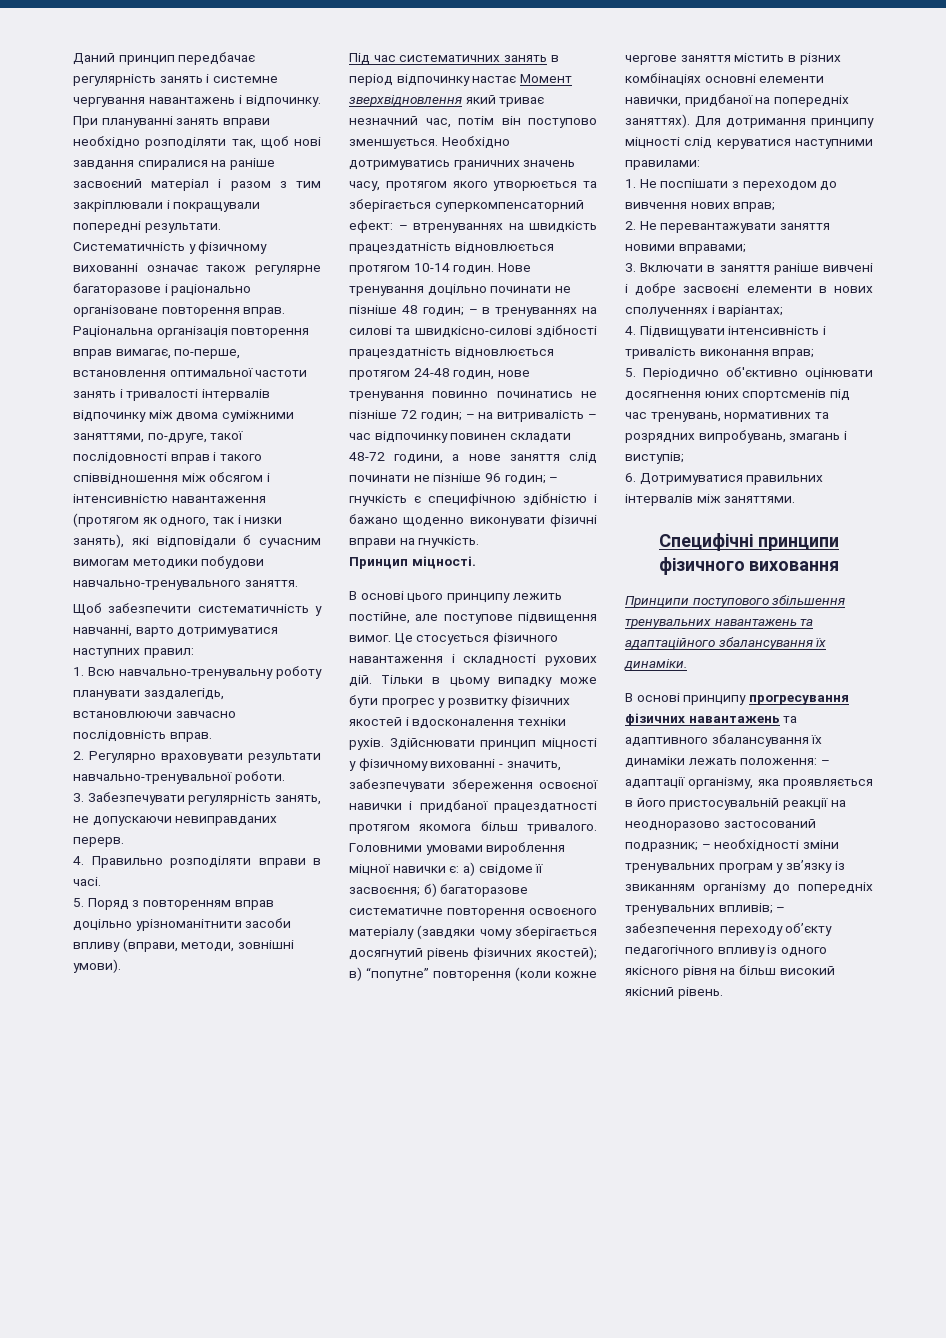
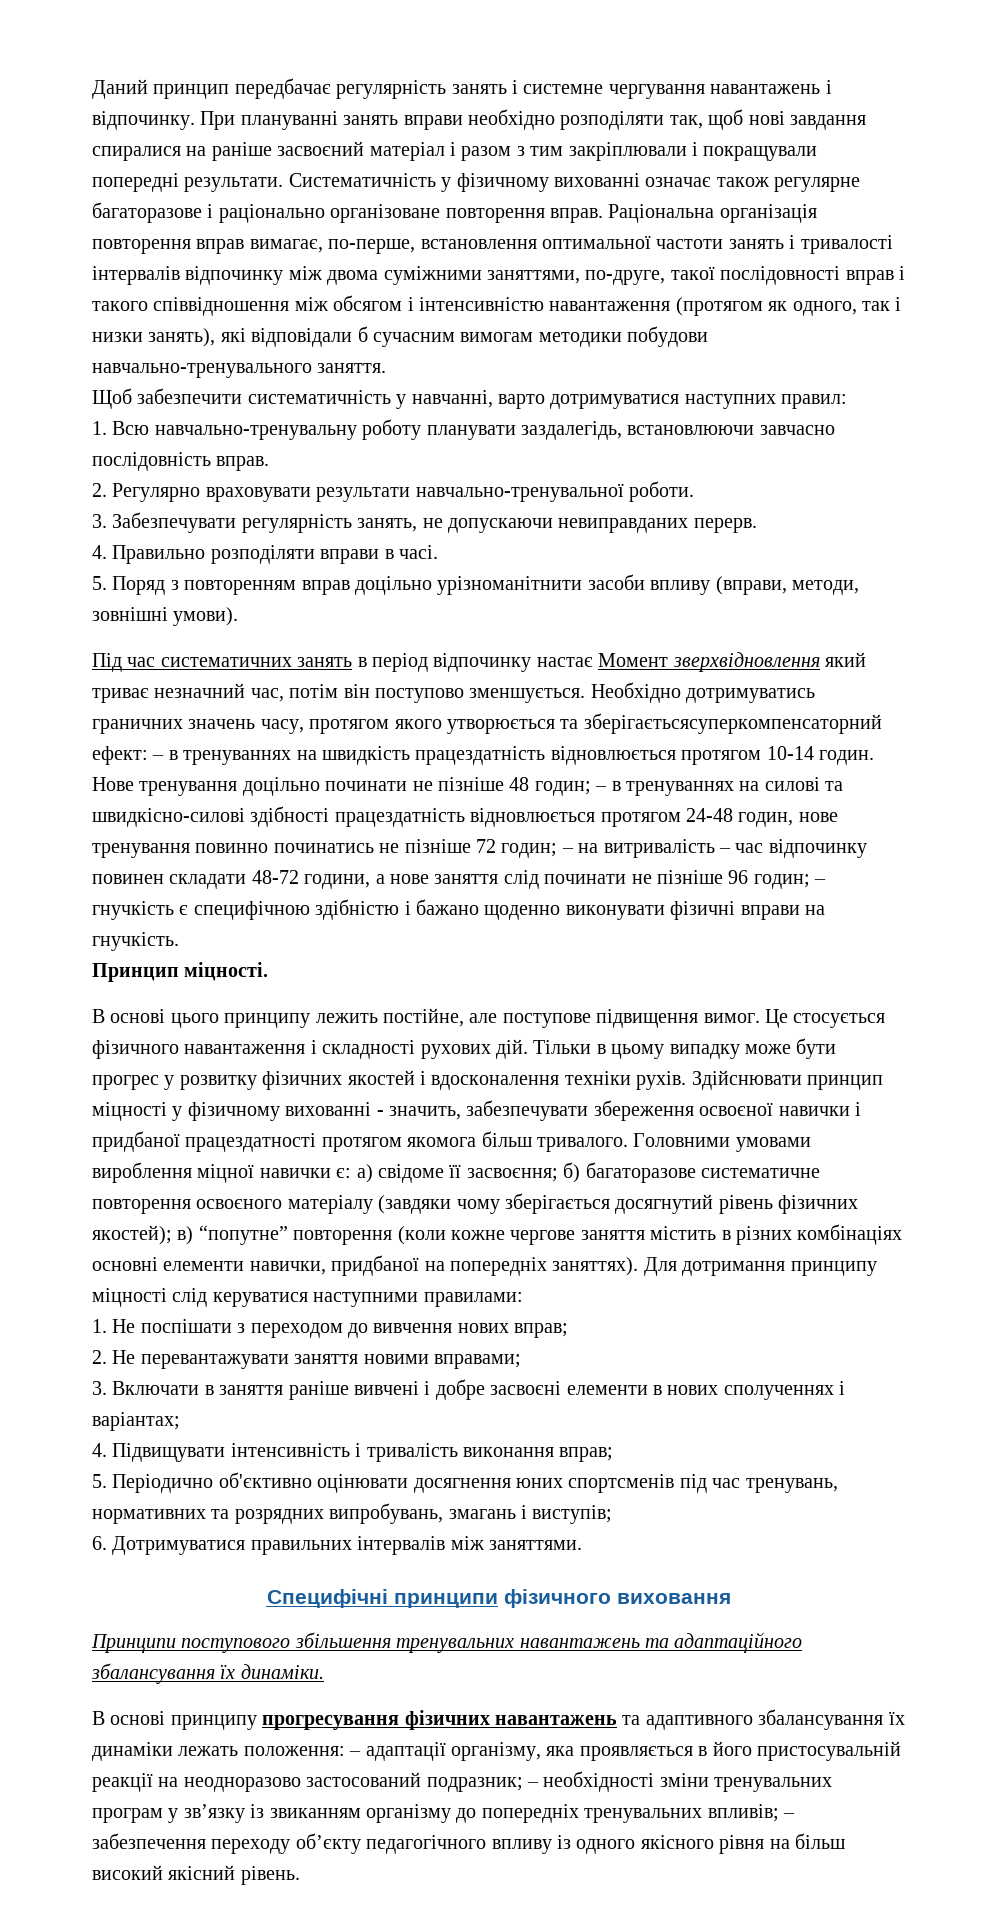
- Необхідно дотримуватись граничних значень часу, протягом якого утворюється та зберігається суперкомпенсаторний ефект: – втренуваннях на швидкість працездатність відновлюється протягом 10-14 годин.
+ Необхідно дотримуватись граничних значень часу, протягом якого утворюється та зберігаєтьсясуперкомпенсаторний ефект: – в тренуваннях на швидкість працездатність відновлюється протягом 10-14 годин.

